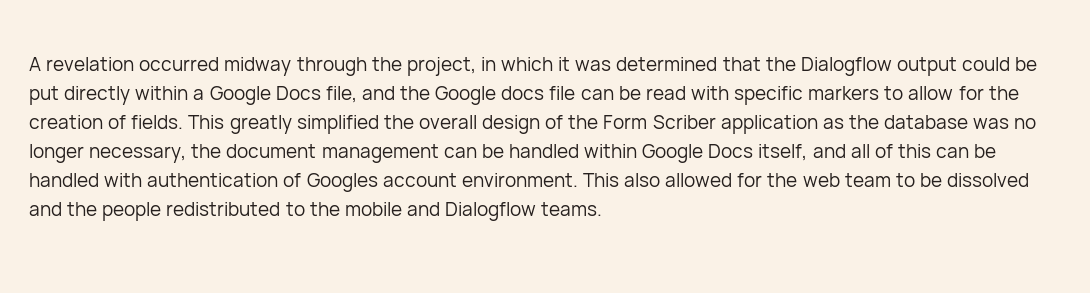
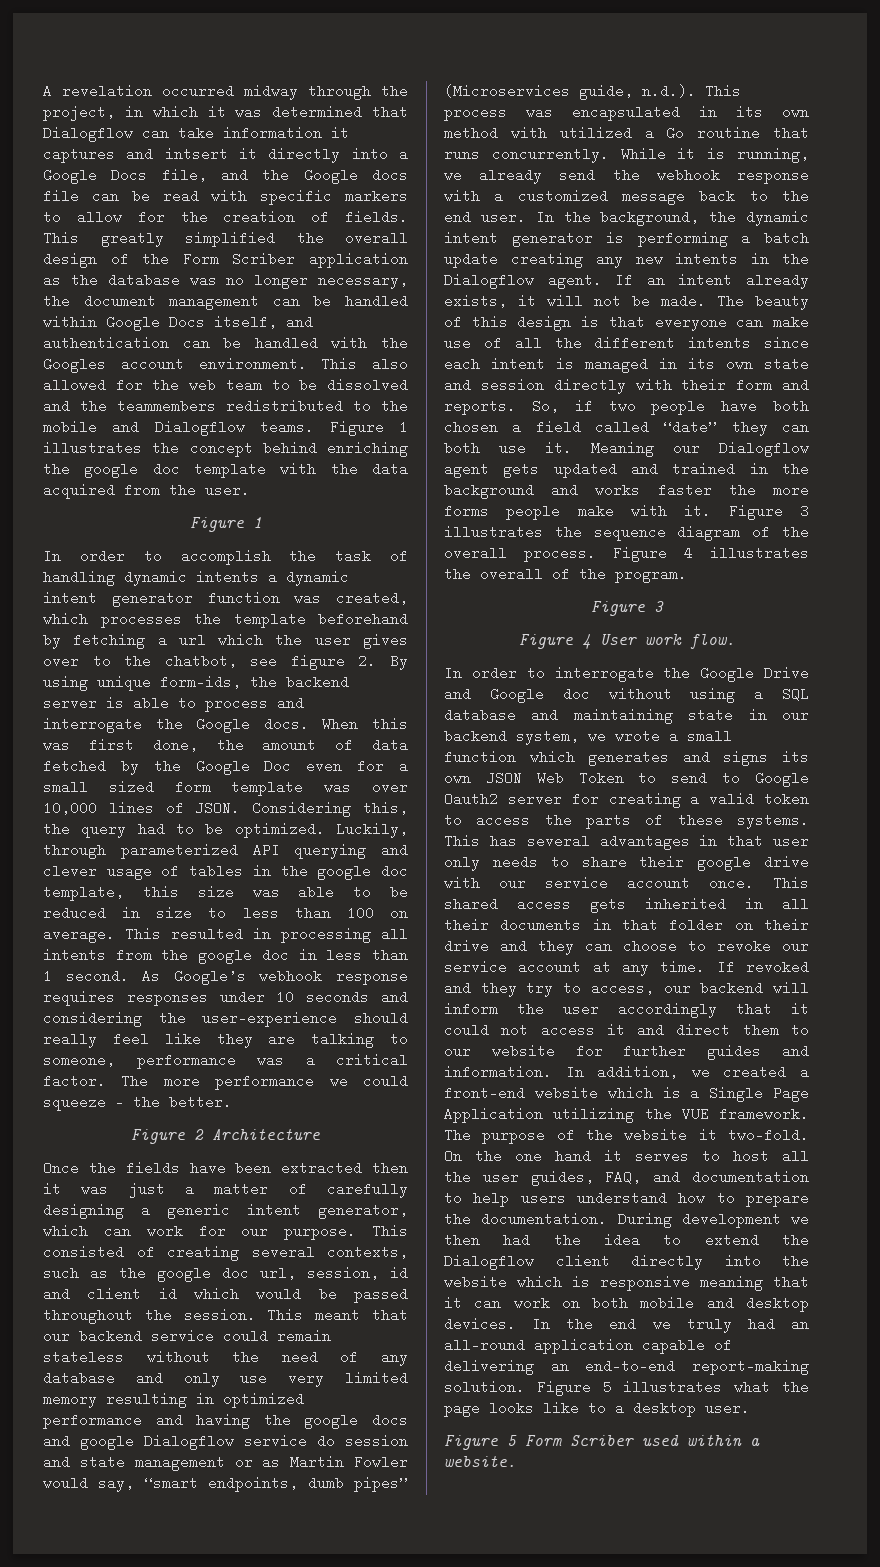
- A revelation occurred midway through the project, in which it was determined that the Dialogflow output could be put directly within a Google Docs file, and the Google docs file can be read with specific markers to allow for the creation of fields.
+ A revelation occurred midway through the project, in which it was determined that Dialogflow can take information it captures and intsert it directly into a Google Docs file, and the Google docs file can be read with specific markers to allow for the creation of fields.
- This greatly simplified the overall design of the Form Scriber application as the database was no longer necessary, the document management can be handled within Google Docs itself, and all of this can be handled with authentication of Googles account environment.
+ This greatly simplified the overall design of the Form Scriber application as the database was no longer necessary, the document management can be handled within Google Docs itself, and authentication can be handled with the Googles account environment.
- This also allowed for the web team to be dissolved and the people redistributed to the mobile and Dialogflow teams.
+ This also allowed for the web team to be dissolved and the teammembers redistributed to the mobile and Dialogflow teams.
+ Figure 1 illustrates the concept behind enriching the google doc template with the data acquired from the user.
+ Figure 1
+ In order to accomplish the task of handling dynamic intents a dynamic intent generator function was created, which processes the template beforehand by fetching a url which the user gives over to the chatbot, see figure 2. By using unique form-ids, the backend server is able to process and interrogate the Google docs. When this was first done, the amount of data fetched by the Google Doc even for a small sized form template was over 10,000 lines of JSON. Considering this, the query had to be optimized. Luckily, through parameterized API querying and clever usage of tables in the google doc template, this size was able to be reduced in size to less than 100 on average. This resulted in processing all intents from the google doc in less than 1 second. As Google’s webhook response requires responses under 10 seconds and considering the user-experience should really feel like they are talking to someone, performance was a critical factor. The more performance we could squeeze – the better.
+ Figure 2 Architecture
+ Once the fields have been extracted then it was just a matter of carefully designing a generic intent generator, which can work for our purpose. This consisted of creating several contexts, such as the google doc url, session, id and client id which would be passed throughout the session. This meant that our backend service could remain stateless without the need of any database and only use very limited memory resulting in optimized performance and having the google docs and google Dialogflow service do session and state management or as Martin Fowler would say, “smart endpoints, dumb pipes” (Microservices guide, n.d.). This process was encapsulated in its own method with utilized a Go routine that runs concurrently. While it is running, we already send the webhook response with a customized message back to the end user. In the background, the dynamic intent generator is performing a batch update creating any new intents in the Dialogflow agent. If an intent already exists, it will not be made. The beauty of this design is that everyone can make use of all the different intents since each intent is managed in its own state and session directly with their form and reports. So, if two people have both chosen a field called “date” they can both use it. Meaning our Dialogflow agent gets updated and trained in the background and works faster the more forms people make with it. Figure 3 illustrates the sequence diagram of the overall process. Figure 4 illustrates the overall of the program.
+ Figure 3
+ Figure 4 User work flow.
+ In order to interrogate the Google Drive and Google doc without using a SQL database and maintaining state in our backend system, we wrote a small function which generates and signs its own JSON Web Token to send to Google Oauth2 server for creating a valid token to access the parts of these systems. This has several advantages in that user only needs to share their google drive with our service account once. This shared access gets inherited in all their documents in that folder on their drive and they can choose to revoke our service account at any time. If revoked and they try to access, our backend will inform the user accordingly that it could not access it and direct them to our website for further guides and information. In addition, we created a front-end website which is a Single Page Application utilizing the VUE framework. The purpose of the website it two-fold. On the one hand it serves to host all the user guides, FAQ, and documentation to help users understand how to prepare the documentation. During development we then had the idea to extend the Dialogflow client directly into the website which is responsive meaning that it can work on both mobile and desktop devices. In the end we truly had an all-round application capable of delivering an end-to-end report-making solution. Figure 5 illustrates what the page looks like to a desktop user.
+ Figure 5 Form Scriber used within a website.

